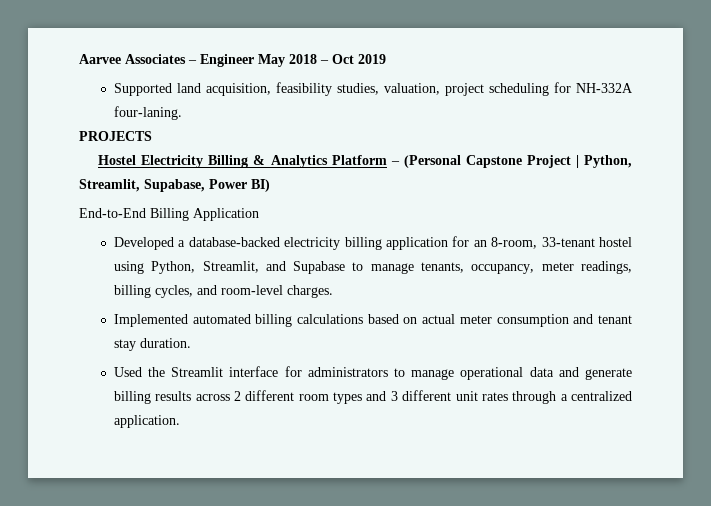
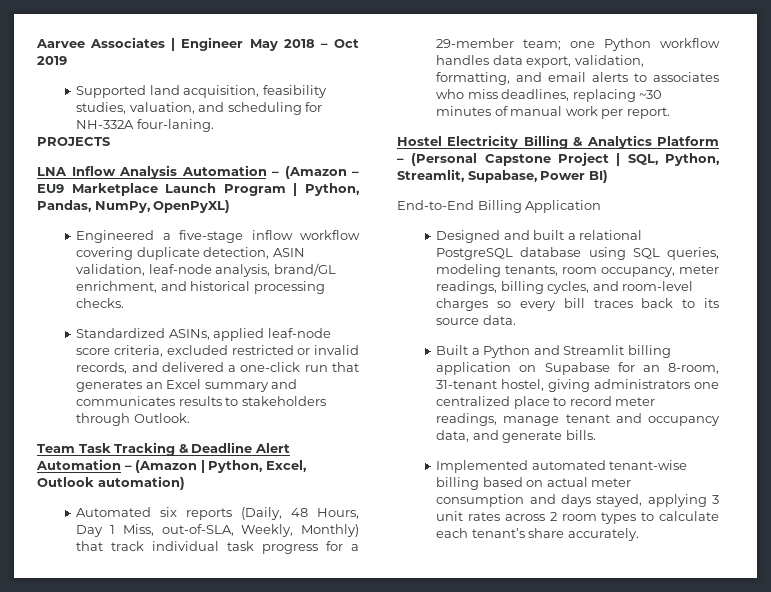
- Aarvee Associates – Engineer May 2018 – Oct 2019
+ Aarvee Associates | Engineer May 2018 – Oct 2019
- Supported land acquisition, feasibility studies, valuation, project scheduling for NH-332A four-laning.
+ Supported land acquisition, feasibility studies, valuation, and scheduling for NH-332A four-laning.
+ LNA Inflow Analysis Automation – (Amazon – EU9 Marketplace Launch Program | Python, Pandas, NumPy, OpenPyXL)
+ Engineered a five-stage inflow workflow covering duplicate detection, ASIN validation, leaf-node analysis, brand/GL enrichment, and historical processing checks.
+ Standardized ASINs, applied leaf-node score criteria, excluded restricted or invalid records, and delivered a one-click run that generates an Excel summary and communicates results to stakeholders through Outlook.
+ Team Task Tracking & Deadline Alert Automation – (Amazon | Python, Excel, Outlook automation)
+ Automated six reports (Daily, 48 Hours, Day 1 Miss, out-of-SLA, Weekly, Monthly) that track individual task progress for a 29-member team; one Python workflow handles data export, validation, formatting, and email alerts to associates who miss deadlines, replacing ~30 minutes of manual work per report.
- Hostel Electricity Billing & Analytics Platform – (Personal Capstone Project | Python, Streamlit, Supabase, Power BI)
+ Hostel Electricity Billing & Analytics Platform – (Personal Capstone Project | SQL, Python, Streamlit, Supabase, Power BI)
- Developed a database-backed electricity billing application for an 8-room, 33-tenant hostel using Python, Streamlit, and Supabase to manage tenants, occupancy, meter readings, billing cycles, and room-level charges.
+ Designed and built a relational PostgreSQL database using SQL queries, modeling tenants, room occupancy, meter readings, billing cycles, and room-level charges so every bill traces back to its source data.
+ Built a Python and Streamlit billing application on Supabase for an 8-room, 31-tenant hostel, giving administrators one centralized place to record meter readings, manage tenant and occupancy data, and generate bills.
- Implemented automated billing calculations based on actual meter consumption and tenant stay duration.
- Used the Streamlit interface for administrators to manage operational data and generate billing results across 2 different room types and 3 different unit rates through a centralized application.
+ Implemented automated tenant-wise billing based on actual meter consumption and days stayed, applying 3 unit rates across 2 room types to calculate each tenant’s share accurately.

